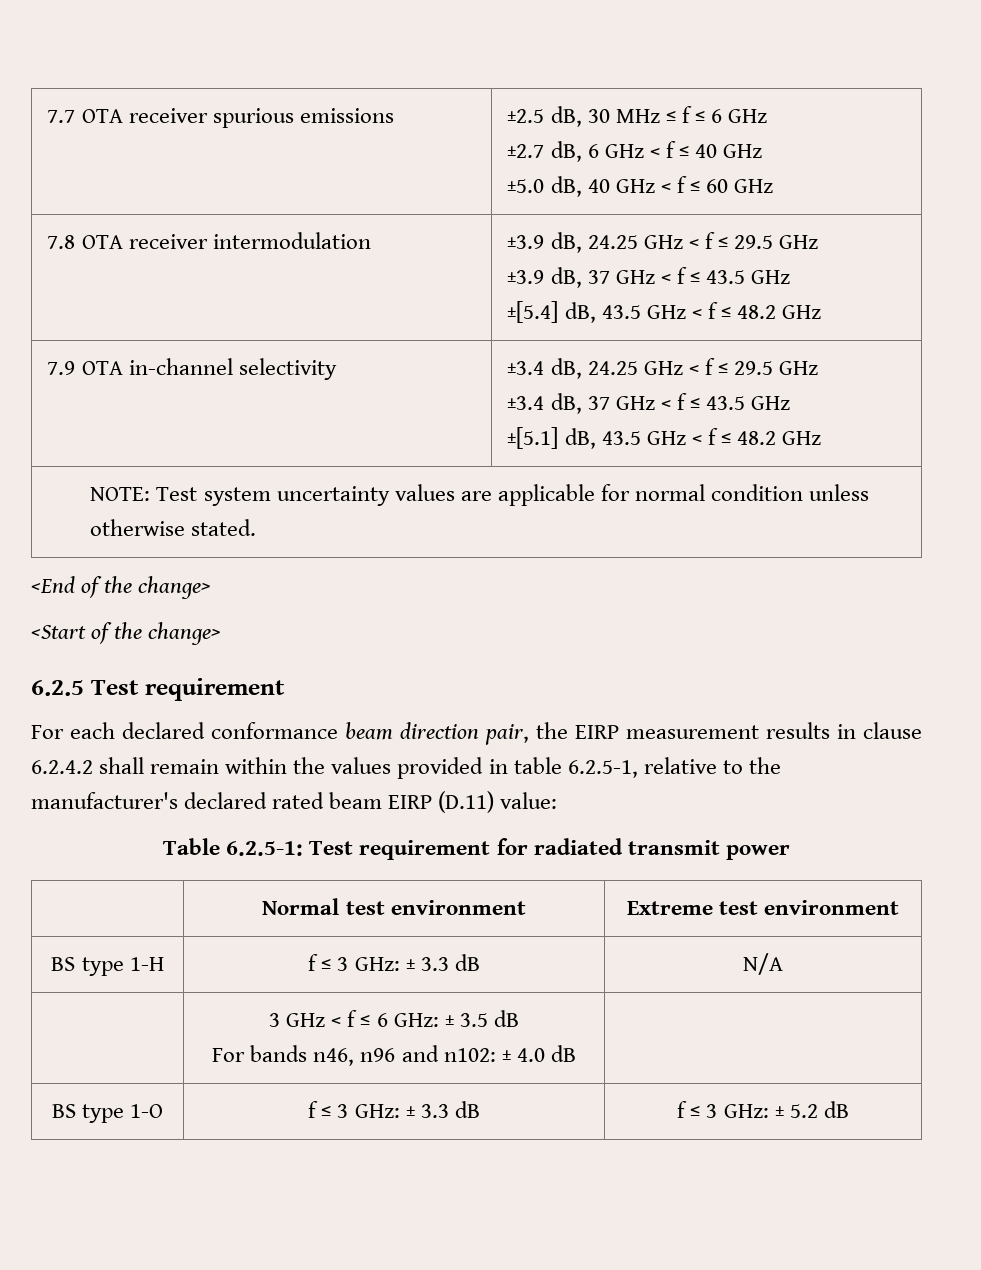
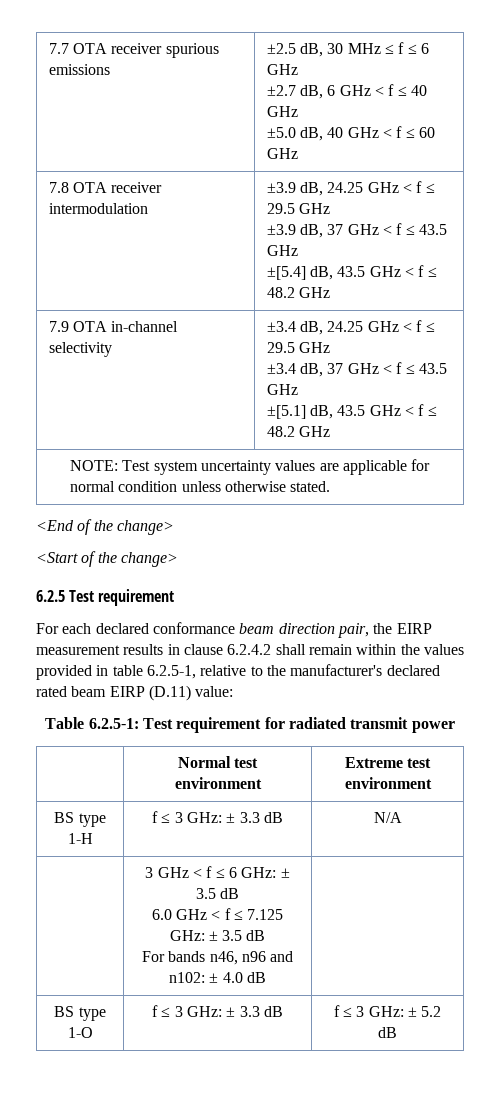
  | 3 GHz < f ≤ 6 GHz: ± 3.5 dB
+ 6.0 GHz < f ≤ 7.125 GHz: ± 3.5 dB

